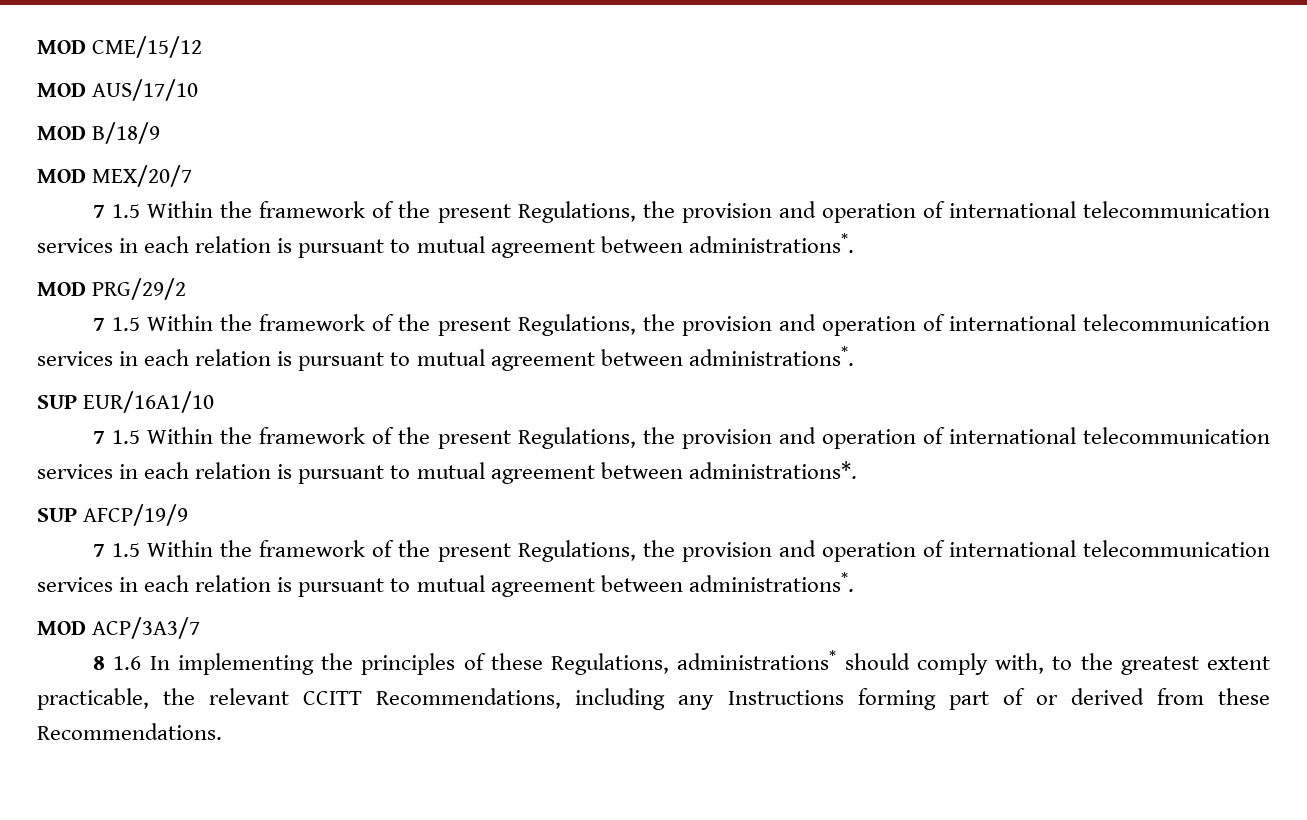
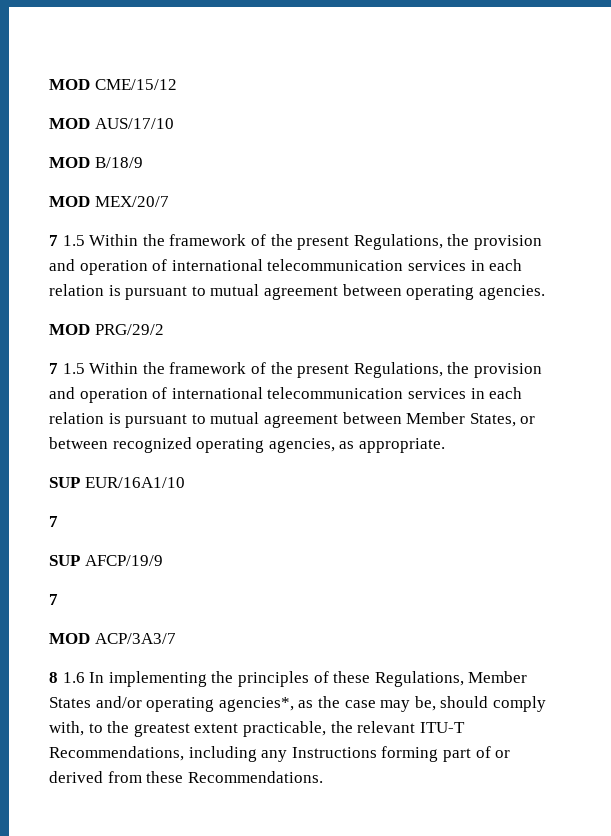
  MOD MEX/20/7
- 7 1.5 Within the framework of the present Regulations, the provision and operation of international telecommunication services in each relation is pursuant to mutual agreement between administrations*.
+ 7 1.5 Within the framework of the present Regulations, the provision and operation of international telecommunication services in each relation is pursuant to mutual agreement between operating agencies.
  MOD PRG/29/2
- 7 1.5 Within the framework of the present Regulations, the provision and operation of international telecommunication services in each relation is pursuant to mutual agreement between administrations*.
+ 7 1.5 Within the framework of the present Regulations, the provision and operation of international telecommunication services in each relation is pursuant to mutual agreement between Member States, or between recognized operating agencies, as appropriate.
  SUP EUR/16A1/10
- 7 1.5 Within the framework of the present Regulations, the provision and operation of international telecommunication services in each relation is pursuant to mutual agreement between administrations*.
+ 7
  SUP AFCP/19/9
- 7 1.5 Within the framework of the present Regulations, the provision and operation of international telecommunication services in each relation is pursuant to mutual agreement between administrations*.
+ 7
- 8 1.6 In implementing the principles of these Regulations, administrations* should comply with, to the greatest extent practicable, the relevant CCITT Recommendations, including any Instructions forming part of or derived from these Recommendations.
+ 8 1.6 In implementing the principles of these Regulations, Member States and/or operating agencies*, as the case may be, should comply with, to the greatest extent practicable, the relevant ITU-T Recommendations, including any Instructions forming part of or derived from these Recommendations.

